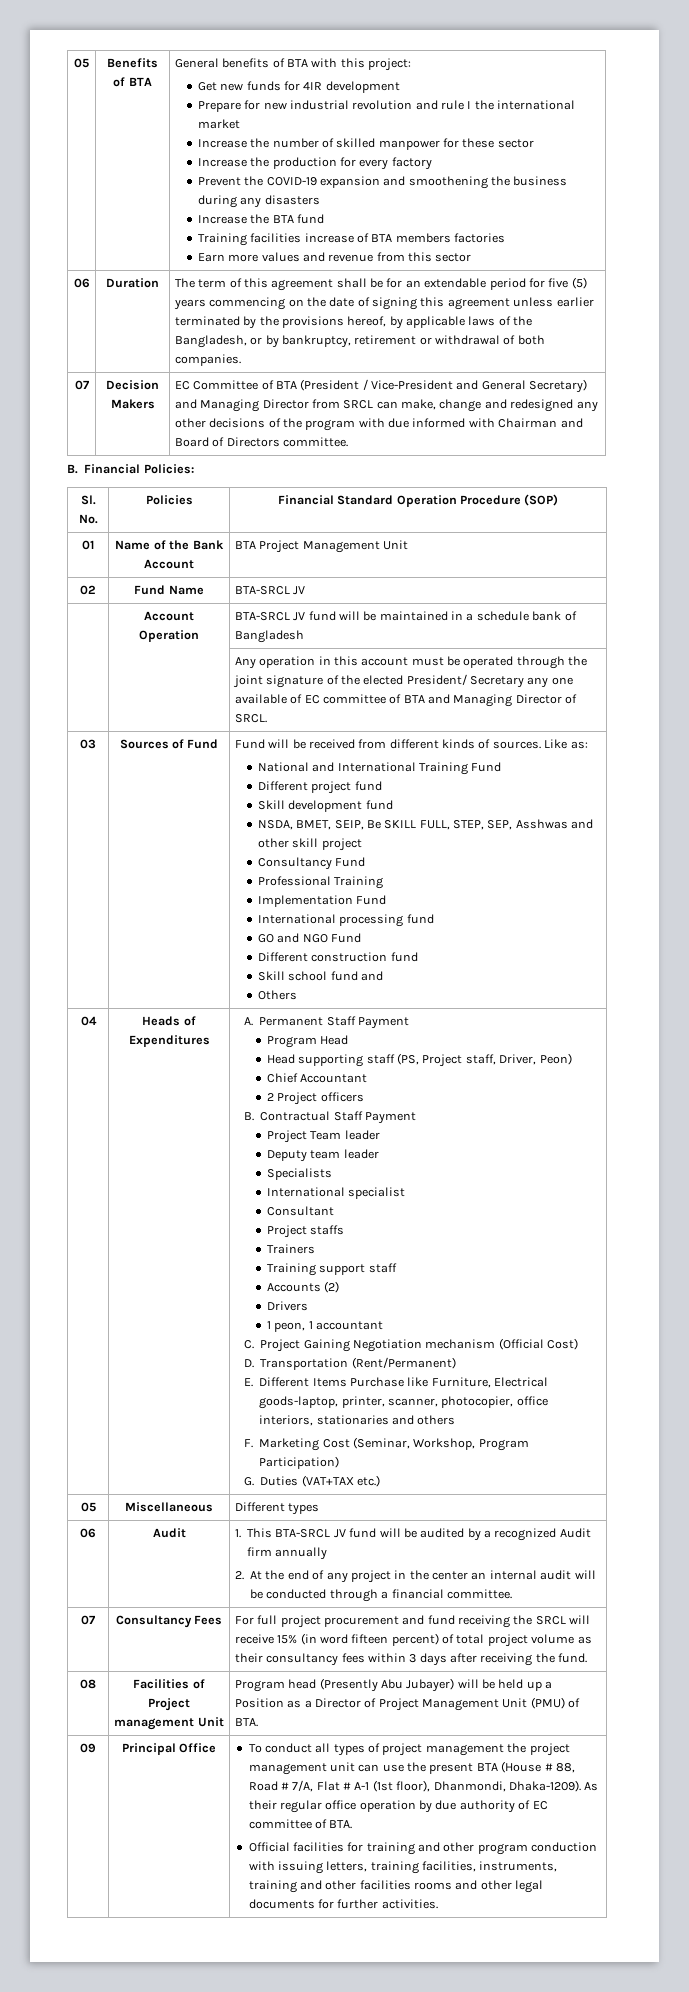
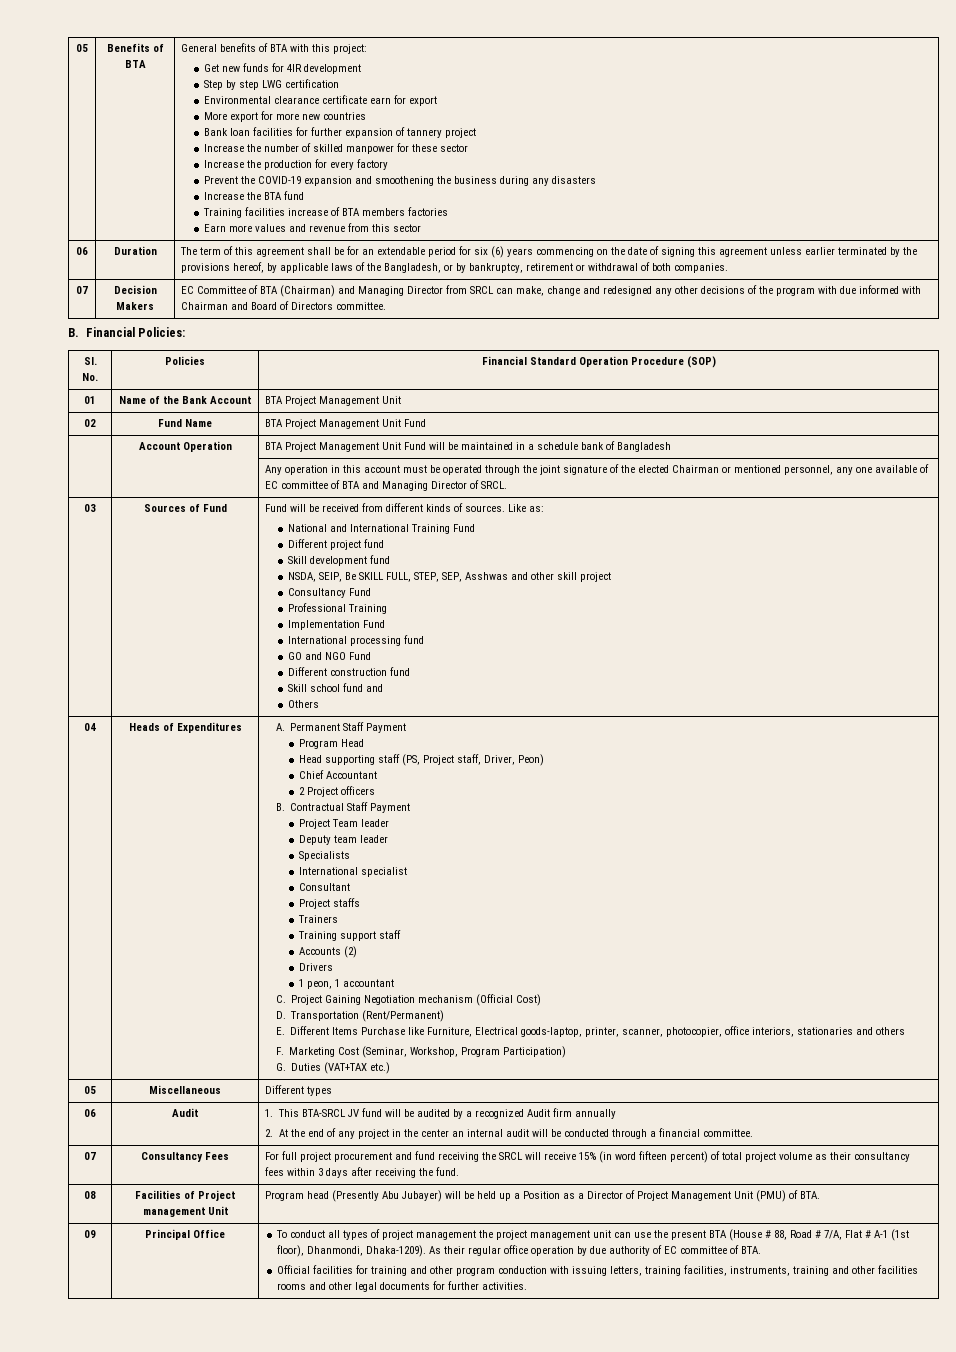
- Prepare for new industrial revolution and rule I the international market
+ Step by step LWG certification
+ Environmental clearance certificate earn for export
+ More export for more new countries
+ Bank loan facilities for further expansion of tannery project
- The term of this agreement shall be for an extendable period for five (5) years commencing on the date of signing this agreement unless earlier terminated by the provisions hereof, by applicable laws of the Bangladesh, or by bankruptcy, retirement or withdrawal of both companies.
+ The term of this agreement shall be for an extendable period for six (6) years commencing on the date of signing this agreement unless earlier terminated by the provisions hereof, by applicable laws of the Bangladesh, or by bankruptcy, retirement or withdrawal of both companies.
- 07 | Decision Makers | EC Committee of BTA (President / Vice-President and General Secretary) and Managing Director from SRCL can make, change and redesigned any other decisions of the program with due informed with Chairman and Board of Directors committee.
+ 07 | Decision Makers | EC Committee of BTA (Chairman) and Managing Director from SRCL can make, change and redesigned any other decisions of the program with due informed with Chairman and Board of Directors committee.
- 02 | Fund Name | BTA-SRCL JV
- | Account Operation | BTA-SRCL JV fund will be maintained in a schedule bank of Bangladesh
+ 02 | Fund Name | BTA Project Management Unit Fund
+ | Account Operation | BTA Project Management Unit Fund will be maintained in a schedule bank of Bangladesh
- | | Any operation in this account must be operated through the joint signature of the elected President/ Secretary any one available of EC committee of BTA and Managing Director of SRCL.
+ | | Any operation in this account must be operated through the joint signature of the elected Chairman or mentioned personnel, any one available of EC committee of BTA and Managing Director of SRCL.
- NSDA, BMET, SEIP, Be SKILL FULL, STEP, SEP, Asshwas and other skill project
+ NSDA, SEIP, Be SKILL FULL, STEP, SEP, Asshwas and other skill project

